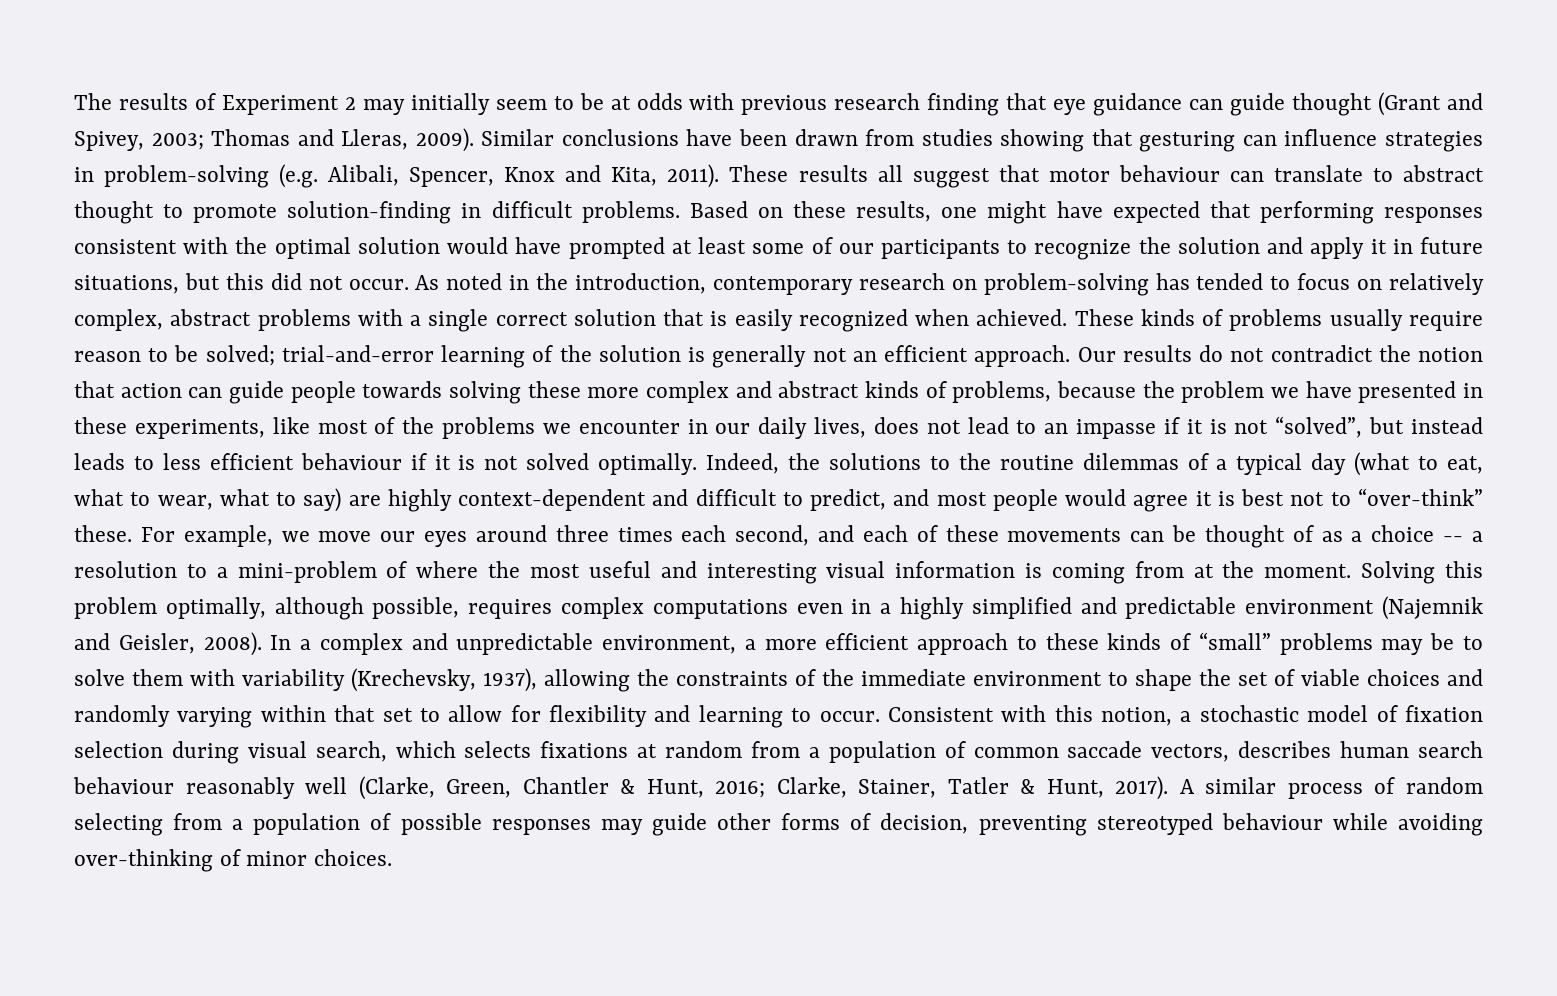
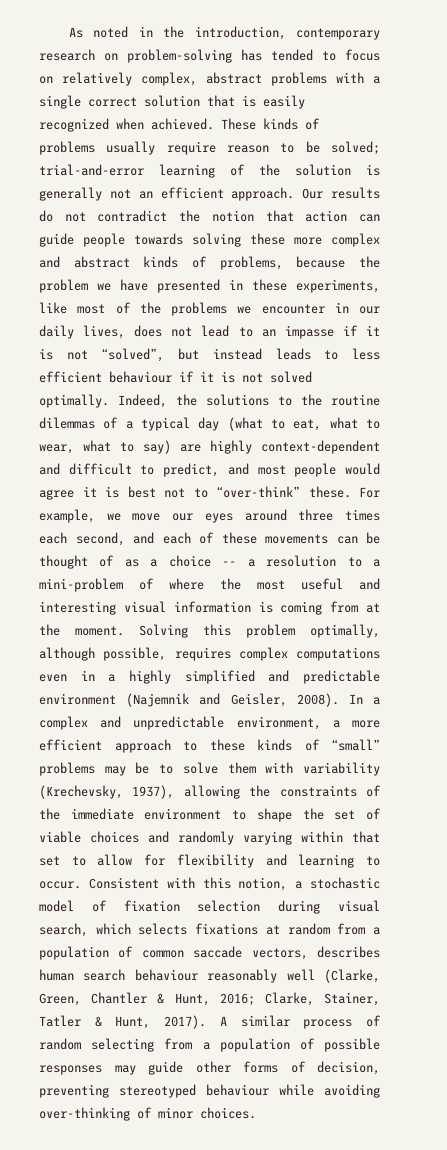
- The results of Experiment 2 may initially seem to be at odds with previous research finding that eye guidance can guide thought (Grant and Spivey, 2003; Thomas and Lleras, 2009). Similar conclusions have been drawn from studies showing that gesturing can influence strategies in problem-solving (e.g. Alibali, Spencer, Knox and Kita, 2011). These results all suggest that motor behaviour can translate to abstract thought to promote solution-finding in difficult problems. Based on these results, one might have expected that performing responses consistent with the optimal solution would have prompted at least some of our participants to recognize the solution and apply it in future situations, but this did not occur.

